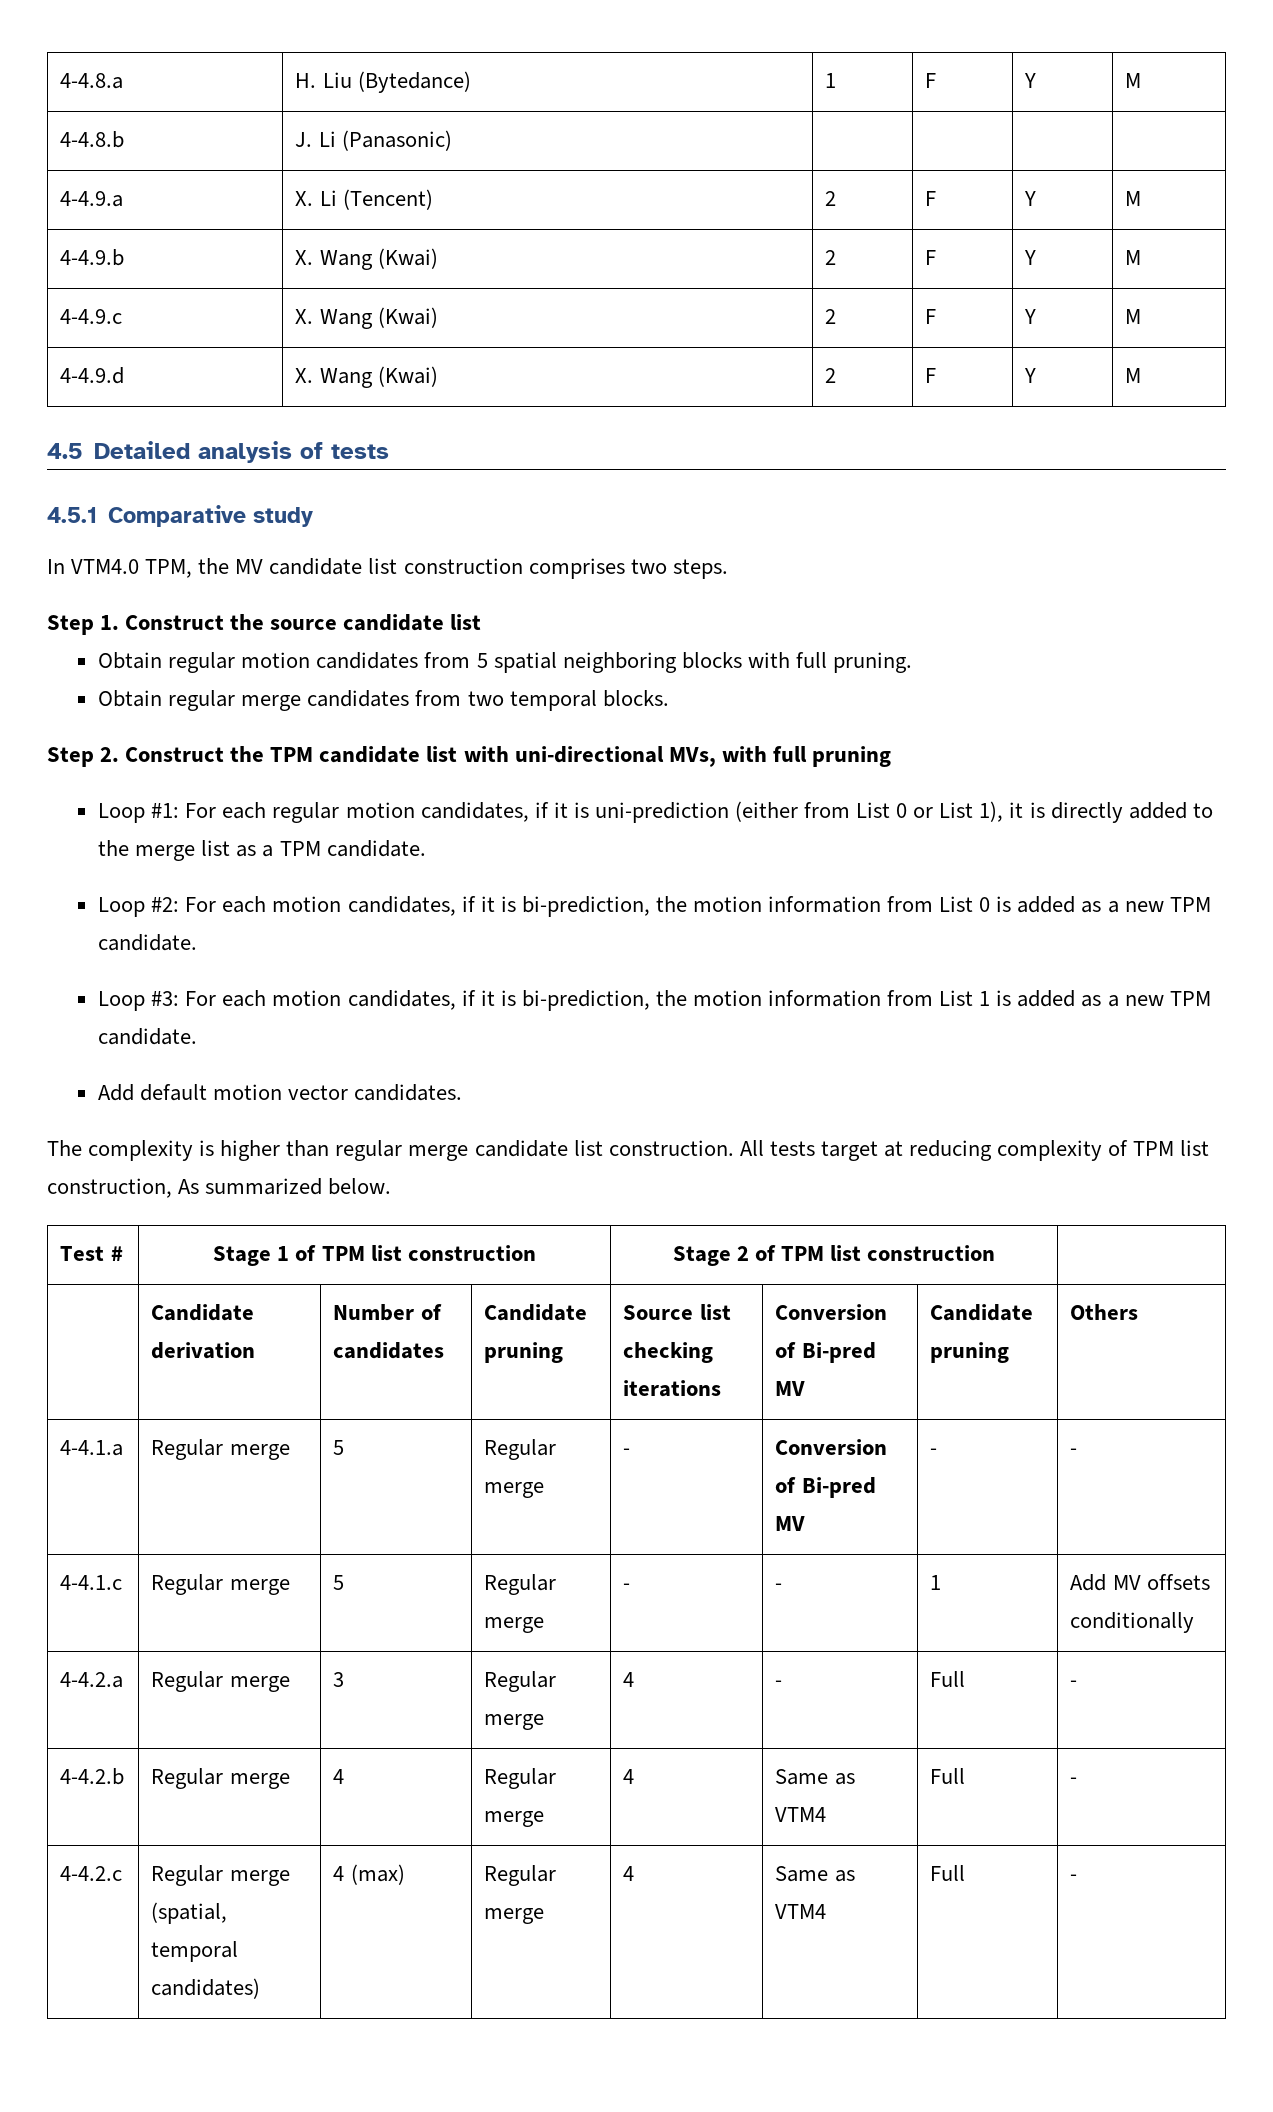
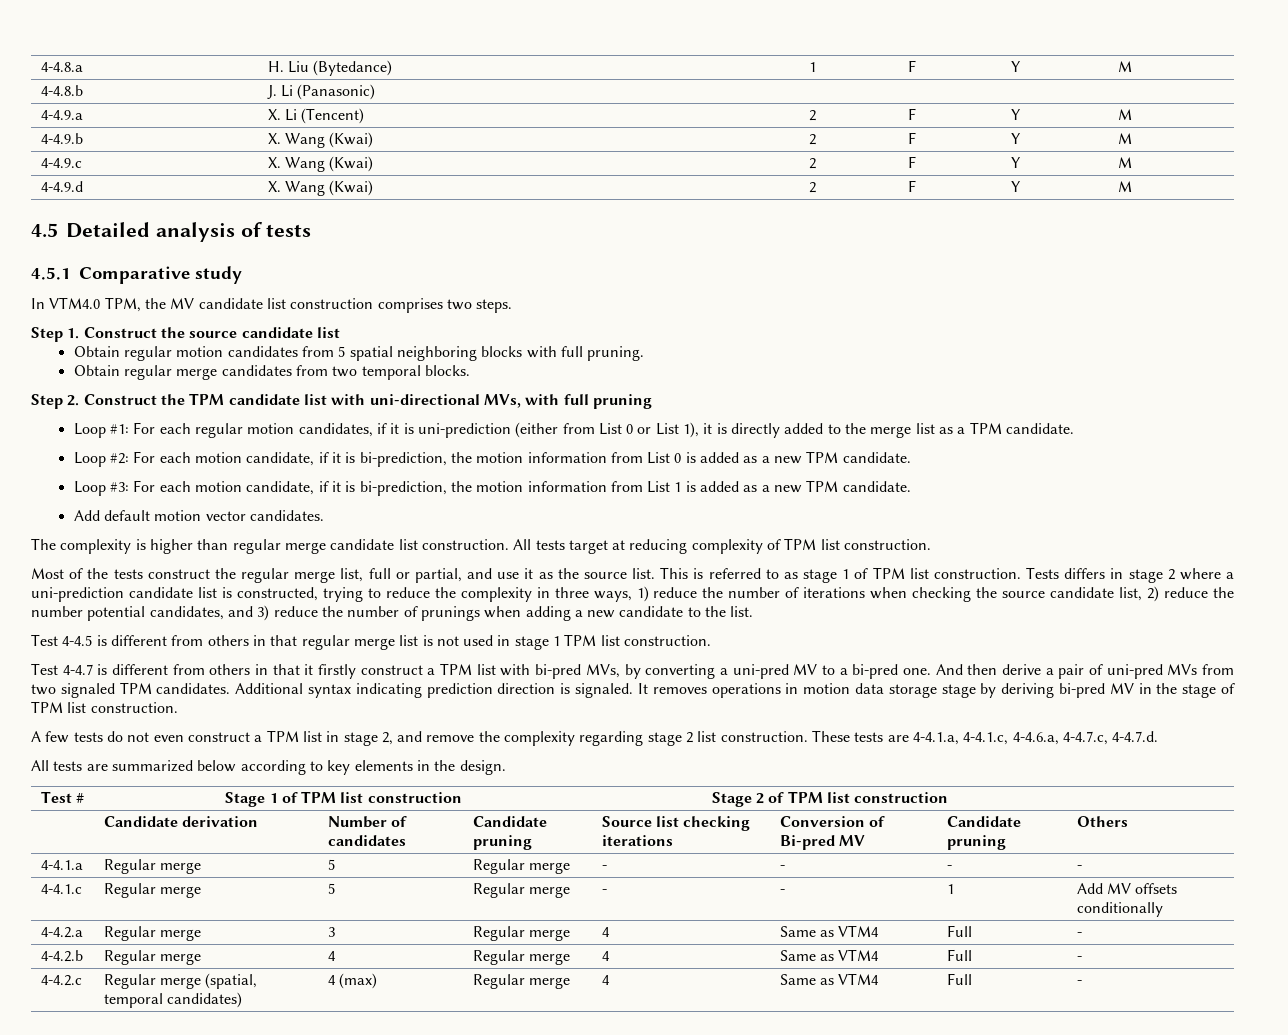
- Loop #2: For each motion candidates, if it is bi-prediction, the motion information from List 0 is added as a new TPM candidate.
+ Loop #2: For each motion candidate, if it is bi-prediction, the motion information from List 0 is added as a new TPM candidate.
- Loop #3: For each motion candidates, if it is bi-prediction, the motion information from List 1 is added as a new TPM candidate.
+ Loop #3: For each motion candidate, if it is bi-prediction, the motion information from List 1 is added as a new TPM candidate.
- All tests target at reducing complexity of TPM list construction, As summarized below.
+ All tests target at reducing complexity of TPM list construction.
+ Most of the tests construct the regular merge list, full or partial, and use it as the source list. This is referred to as stage 1 of TPM list construction. Tests differs in stage 2 where a uni-prediction candidate list is constructed, trying to reduce the complexity in three ways, 1) reduce the number of iterations when checking the source candidate list, 2) reduce the number potential candidates, and 3) reduce the number of prunings when adding a new candidate to the list.
+ Test 4-4.5 is different from others in that regular merge list is not used in stage 1 TPM list construction.
+ Test 4-4.7 is different from others in that it firstly construct a TPM list with bi-pred MVs, by converting a uni-pred MV to a bi-pred one. And then derive a pair of uni-pred MVs from two signaled TPM candidates. Additional syntax indicating prediction direction is signaled. It removes operations in motion data storage stage by deriving bi-pred MV in the stage of TPM list construction.
+ A few tests do not even construct a TPM list in stage 2, and remove the complexity regarding stage 2 list construction. These tests are 4-4.1.a, 4-4.1.c, 4-4.6.a, 4-4.7.c, 4-4.7.d.
+ All tests are summarized below according to key elements in the design.
- 4-4.1.a | Regular merge | 5 | Regular merge | - | Conversion of Bi-pred MV | - | -
+ 4-4.1.a | Regular merge | 5 | Regular merge | - | - | - | -
- 4-4.2.a | Regular merge | 3 | Regular merge | 4 | - | Full | -
+ 4-4.2.a | Regular merge | 3 | Regular merge | 4 | Same as VTM4 | Full | -

